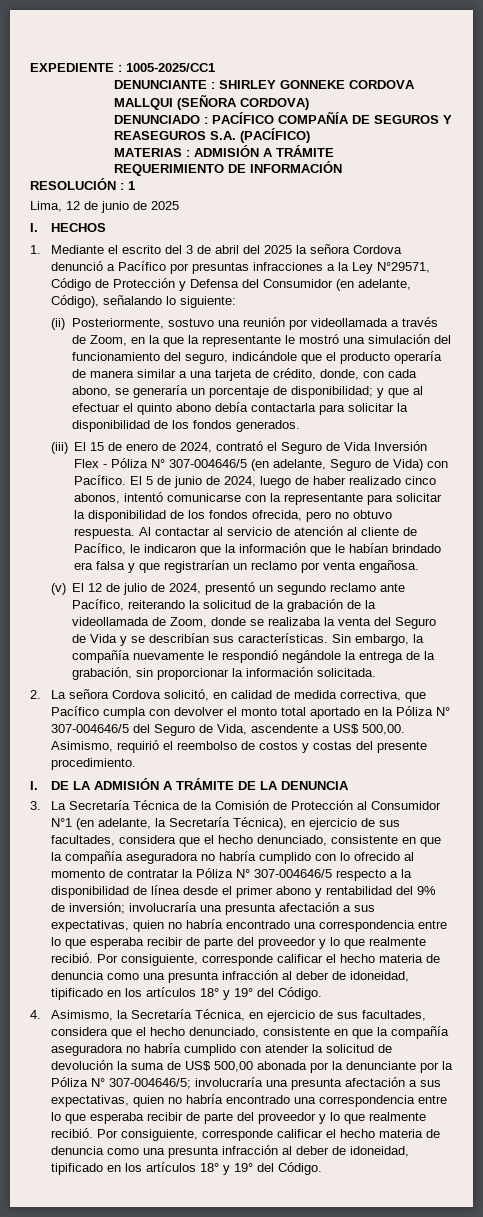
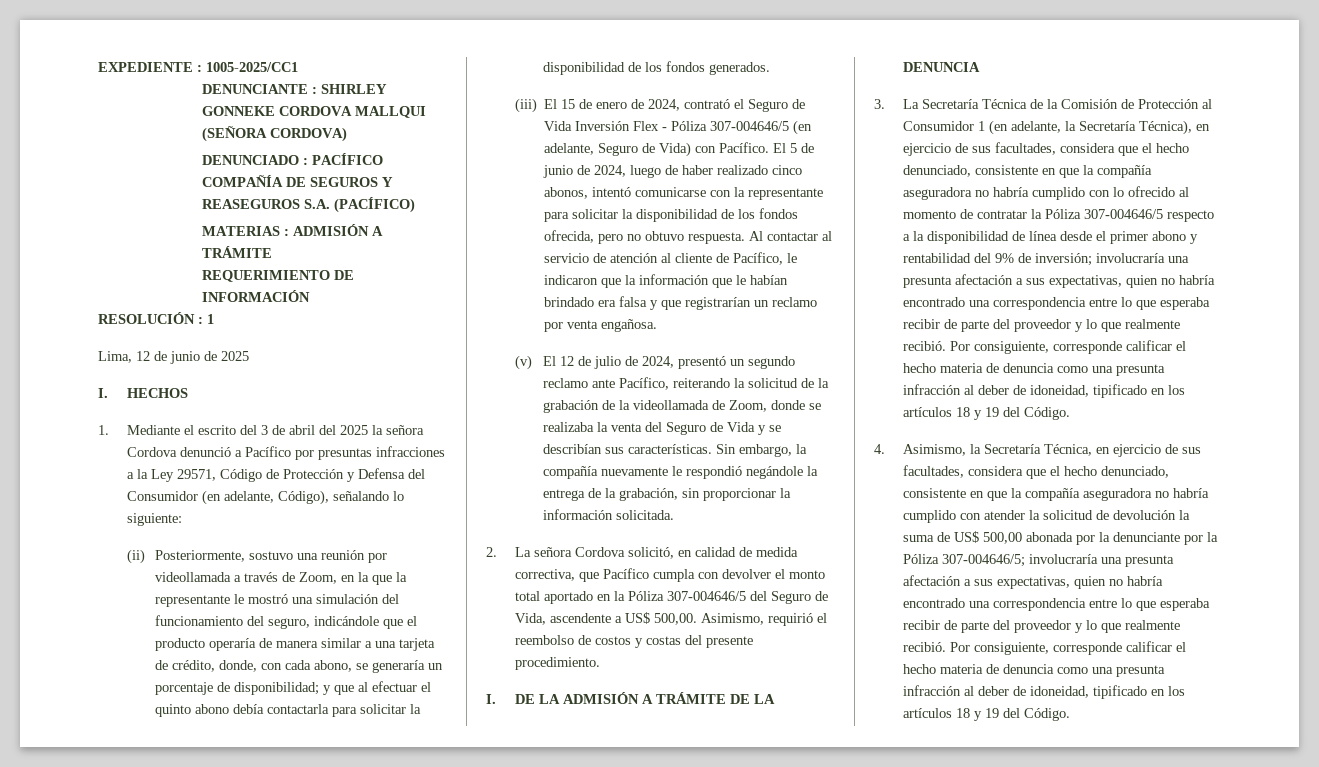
- 1. Mediante el escrito del 3 de abril del 2025 la señora Cordova denunció a Pacífico por presuntas infracciones a la Ley N°29571, Código de Protección y Defensa del Consumidor (en adelante, Código), señalando lo siguiente:
+ 1. Mediante el escrito del 3 de abril del 2025 la señora Cordova denunció a Pacífico por presuntas infracciones a la Ley 29571, Código de Protección y Defensa del Consumidor (en adelante, Código), señalando lo siguiente:
- (iii) El 15 de enero de 2024, contrató el Seguro de Vida Inversión Flex - Póliza N° 307-004646/5 (en adelante, Seguro de Vida) con Pacífico.
+ (iii) El 15 de enero de 2024, contrató el Seguro de Vida Inversión Flex - Póliza 307-004646/5 (en adelante, Seguro de Vida) con Pacífico.
- 2. La señora Cordova solicitó, en calidad de medida correctiva, que Pacífico cumpla con devolver el monto total aportado en la Póliza N° 307-004646/5 del Seguro de Vida, ascendente a US$ 500,00.
+ 2. La señora Cordova solicitó, en calidad de medida correctiva, que Pacífico cumpla con devolver el monto total aportado en la Póliza 307-004646/5 del Seguro de Vida, ascendente a US$ 500,00.
- 3. La Secretaría Técnica de la Comisión de Protección al Consumidor N°1 (en adelante, la Secretaría Técnica), en ejercicio de sus facultades, considera que el hecho denunciado, consistente en que la compañía aseguradora no habría cumplido con lo ofrecido al momento de contratar la Póliza N° 307-004646/5 respecto a la disponibilidad de línea desde el primer abono y rentabilidad del 9% de inversión; involucraría una presunta afectación a sus expectativas, quien no habría encontrado una correspondencia entre lo que esperaba recibir de parte del proveedor y lo que realmente recibió. Por consiguiente, corresponde calificar el hecho materia de denuncia como una presunta infracción al deber de idoneidad, tipificado en los artículos 18° y 19° del Código.
+ 3. La Secretaría Técnica de la Comisión de Protección al Consumidor 1 (en adelante, la Secretaría Técnica), en ejercicio de sus facultades, considera que el hecho denunciado, consistente en que la compañía aseguradora no habría cumplido con lo ofrecido al momento de contratar la Póliza 307-004646/5 respecto a la disponibilidad de línea desde el primer abono y rentabilidad del 9% de inversión; involucraría una presunta afectación a sus expectativas, quien no habría encontrado una correspondencia entre lo que esperaba recibir de parte del proveedor y lo que realmente recibió. Por consiguiente, corresponde calificar el hecho materia de denuncia como una presunta infracción al deber de idoneidad, tipificado en los artículos 18 y 19 del Código.
- 4. Asimismo, la Secretaría Técnica, en ejercicio de sus facultades, considera que el hecho denunciado, consistente en que la compañía aseguradora no habría cumplido con atender la solicitud de devolución la suma de US$ 500,00 abonada por la denunciante por la Póliza N° 307-004646/5; involucraría una presunta afectación a sus expectativas, quien no habría encontrado una correspondencia entre lo que esperaba recibir de parte del proveedor y lo que realmente recibió. Por consiguiente, corresponde calificar el hecho materia de denuncia como una presunta infracción al deber de idoneidad, tipificado en los artículos 18° y 19° del Código.
+ 4. Asimismo, la Secretaría Técnica, en ejercicio de sus facultades, considera que el hecho denunciado, consistente en que la compañía aseguradora no habría cumplido con atender la solicitud de devolución la suma de US$ 500,00 abonada por la denunciante por la Póliza 307-004646/5; involucraría una presunta afectación a sus expectativas, quien no habría encontrado una correspondencia entre lo que esperaba recibir de parte del proveedor y lo que realmente recibió. Por consiguiente, corresponde calificar el hecho materia de denuncia como una presunta infracción al deber de idoneidad, tipificado en los artículos 18 y 19 del Código.

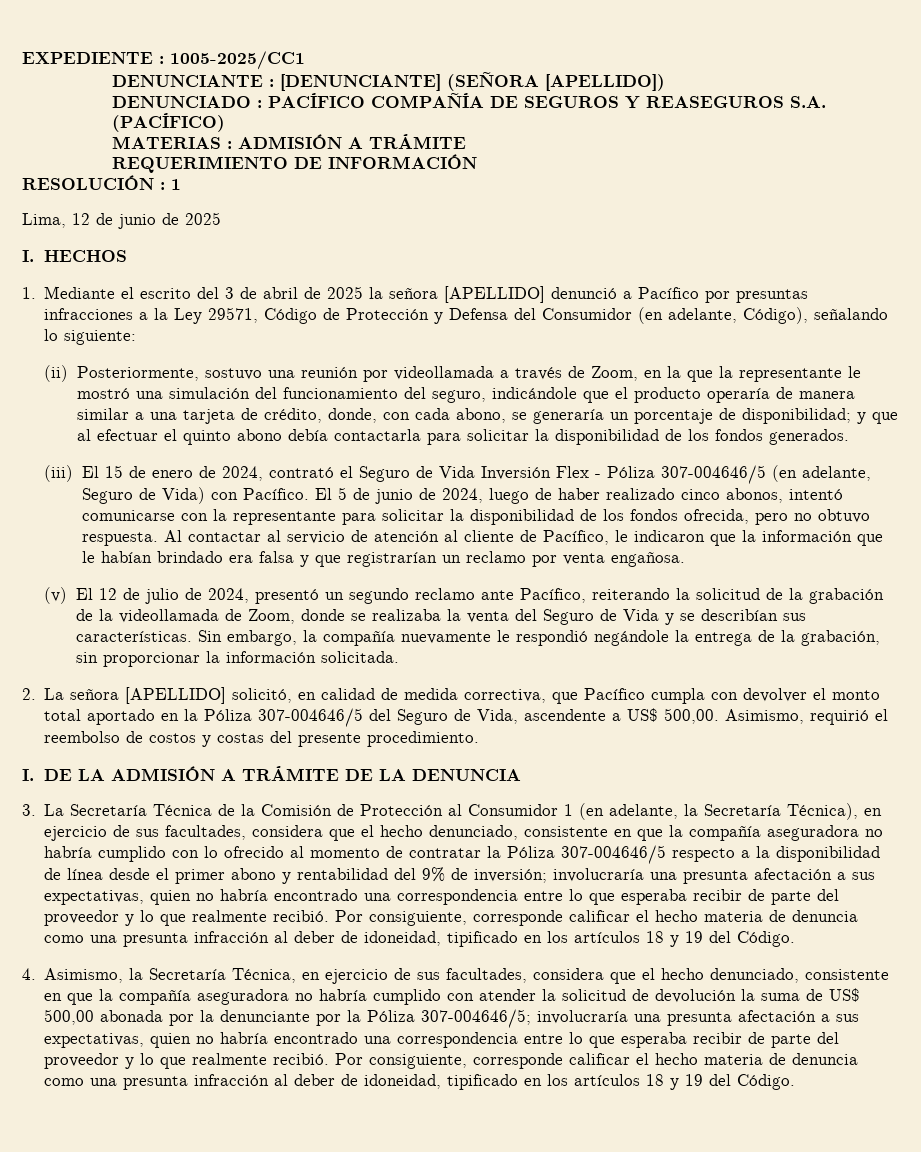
- DENUNCIANTE : SHIRLEY GONNEKE CORDOVA MALLQUI (SEÑORA CORDOVA)
+ DENUNCIANTE : [DENUNCIANTE] (SEÑORA [APELLIDO])
- 1. Mediante el escrito del 3 de abril del 2025 la señora Cordova denunció a Pacífico por presuntas infracciones a la Ley 29571, Código de Protección y Defensa del Consumidor (en adelante, Código), señalando lo siguiente:
+ 1. Mediante el escrito del 3 de abril de 2025 la señora [APELLIDO] denunció a Pacífico por presuntas infracciones a la Ley 29571, Código de Protección y Defensa del Consumidor (en adelante, Código), señalando lo siguiente:
- 2. La señora Cordova solicitó, en calidad de medida correctiva, que Pacífico cumpla con devolver el monto total aportado en la Póliza 307-004646/5 del Seguro de Vida, ascendente a US$ 500,00.
+ 2. La señora [APELLIDO] solicitó, en calidad de medida correctiva, que Pacífico cumpla con devolver el monto total aportado en la Póliza 307-004646/5 del Seguro de Vida, ascendente a US$ 500,00.

